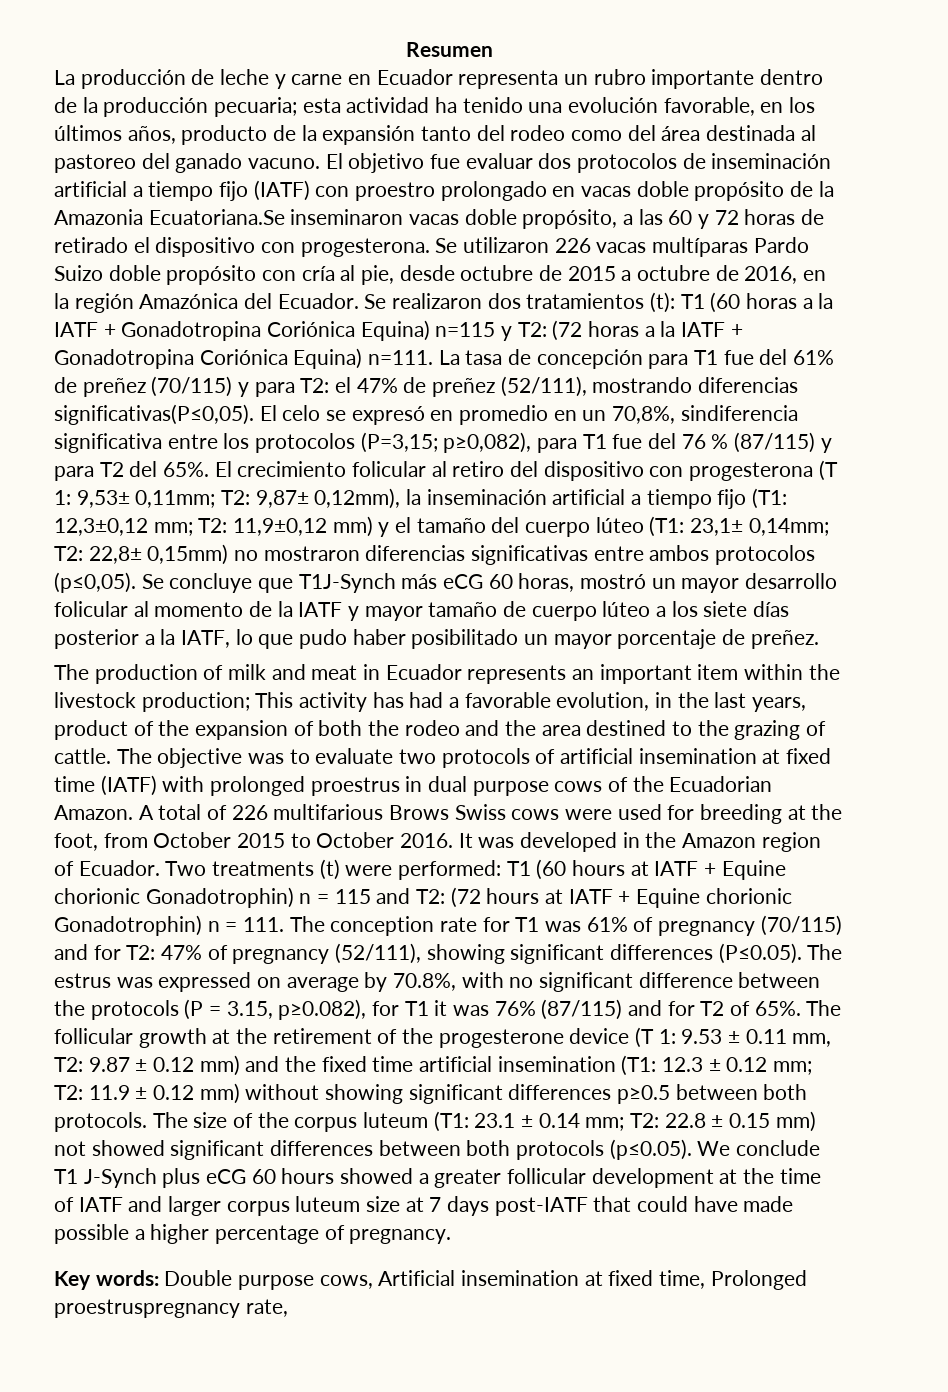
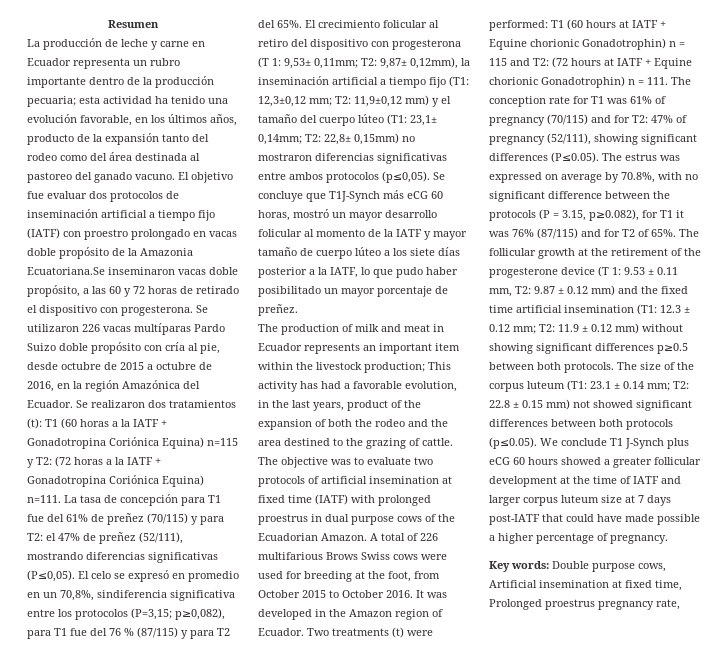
- La tasa de concepción para T1 fue del 61% de preñez (70/115) y para T2: el 47% de preñez (52/111), mostrando diferencias significativas(P≤0,05).
+ La tasa de concepción para T1 fue del 61% de preñez (70/115) y para T2: el 47% de preñez (52/111), mostrando diferencias significativas (P≤0,05).
- Key words: Double purpose cows, Artificial insemination at fixed time, Prolonged proestruspregnancy rate,
+ Key words: Double purpose cows, Artificial insemination at fixed time, Prolonged proestrus pregnancy rate,

